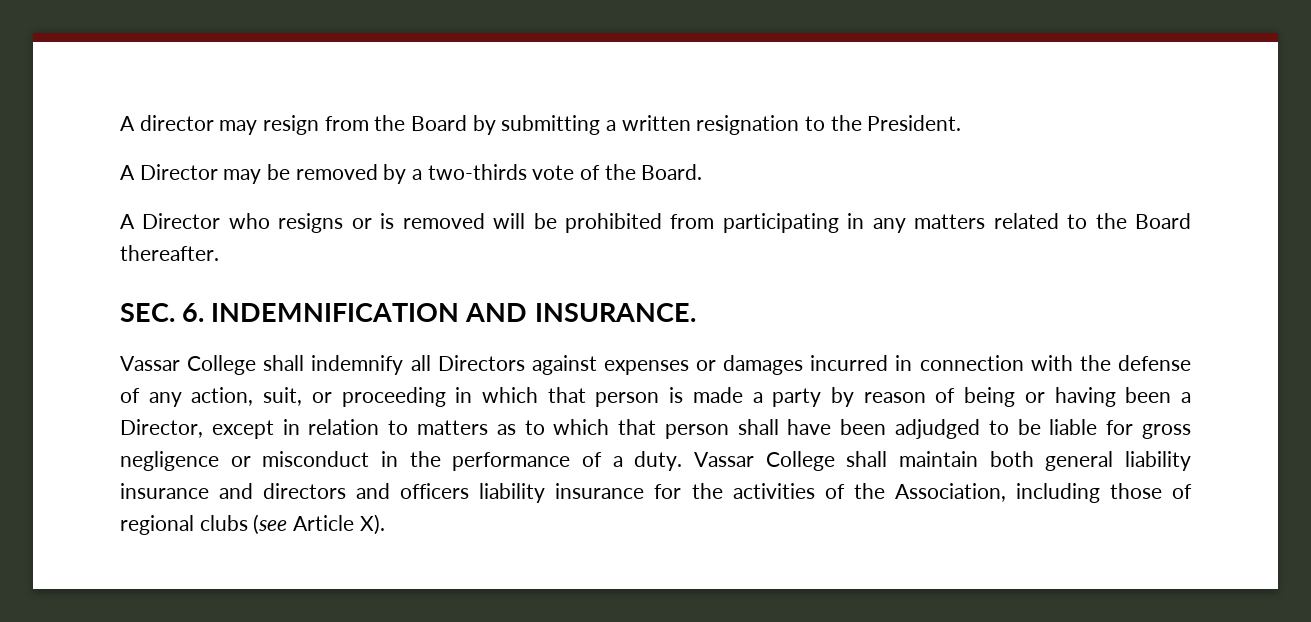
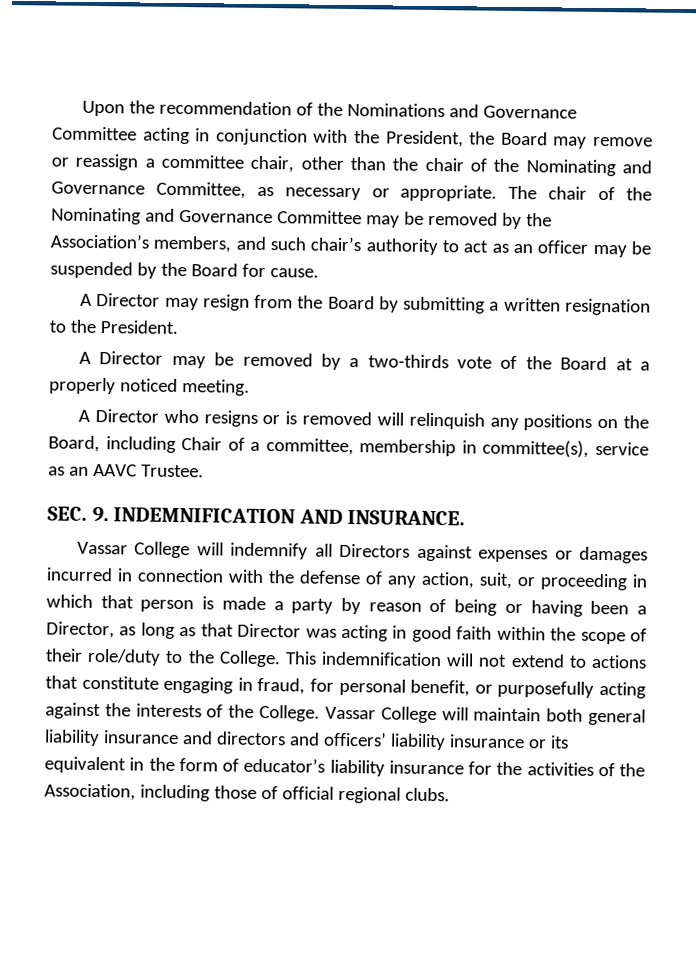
- A director may resign from the Board by submitting a written resignation to the President.
+ Upon the recommendation of the Nominations and Governance Committee acting in conjunction with the President, the Board may remove or reassign a committee chair, other than the chair of the Nominating and Governance Committee, as necessary or appropriate. The chair of the Nominating and Governance Committee may be removed by the Association’s members, and such chair’s authority to act as an officer may be suspended by the Board for cause.
+ A Director may resign from the Board by submitting a written resignation to the President.
- A Director may be removed by a two-thirds vote of the Board.
+ A Director may be removed by a two-thirds vote of the Board at a properly noticed meeting.
- A Director who resigns or is removed will be prohibited from participating in any matters related to the Board thereafter.
+ A Director who resigns or is removed will relinquish any positions on the Board, including Chair of a committee, membership in committee(s), service as an AAVC Trustee.
- SEC. 6. INDEMNIFICATION AND INSURANCE.
+ SEC. 9. INDEMNIFICATION AND INSURANCE.
- Vassar College shall indemnify all Directors against expenses or damages incurred in connection with the defense of any action, suit, or proceeding in which that person is made a party by reason of being or having been a Director, except in relation to matters as to which that person shall have been adjudged to be liable for gross negligence or misconduct in the performance of a duty. Vassar College shall maintain both general liability insurance and directors and officers liability insurance for the activities of the Association, including those of regional clubs (see Article X).
+ Vassar College will indemnify all Directors against expenses or damages incurred in connection with the defense of any action, suit, or proceeding in which that person is made a party by reason of being or having been a Director, as long as that Director was acting in good faith within the scope of their role/duty to the College. This indemnification will not extend to actions that constitute engaging in fraud, for personal benefit, or purposefully acting against the interests of the College. Vassar College will maintain both general liability insurance and directors and officers’ liability insurance or its equivalent in the form of educator’s liability insurance for the activities of the Association, including those of official regional clubs.

